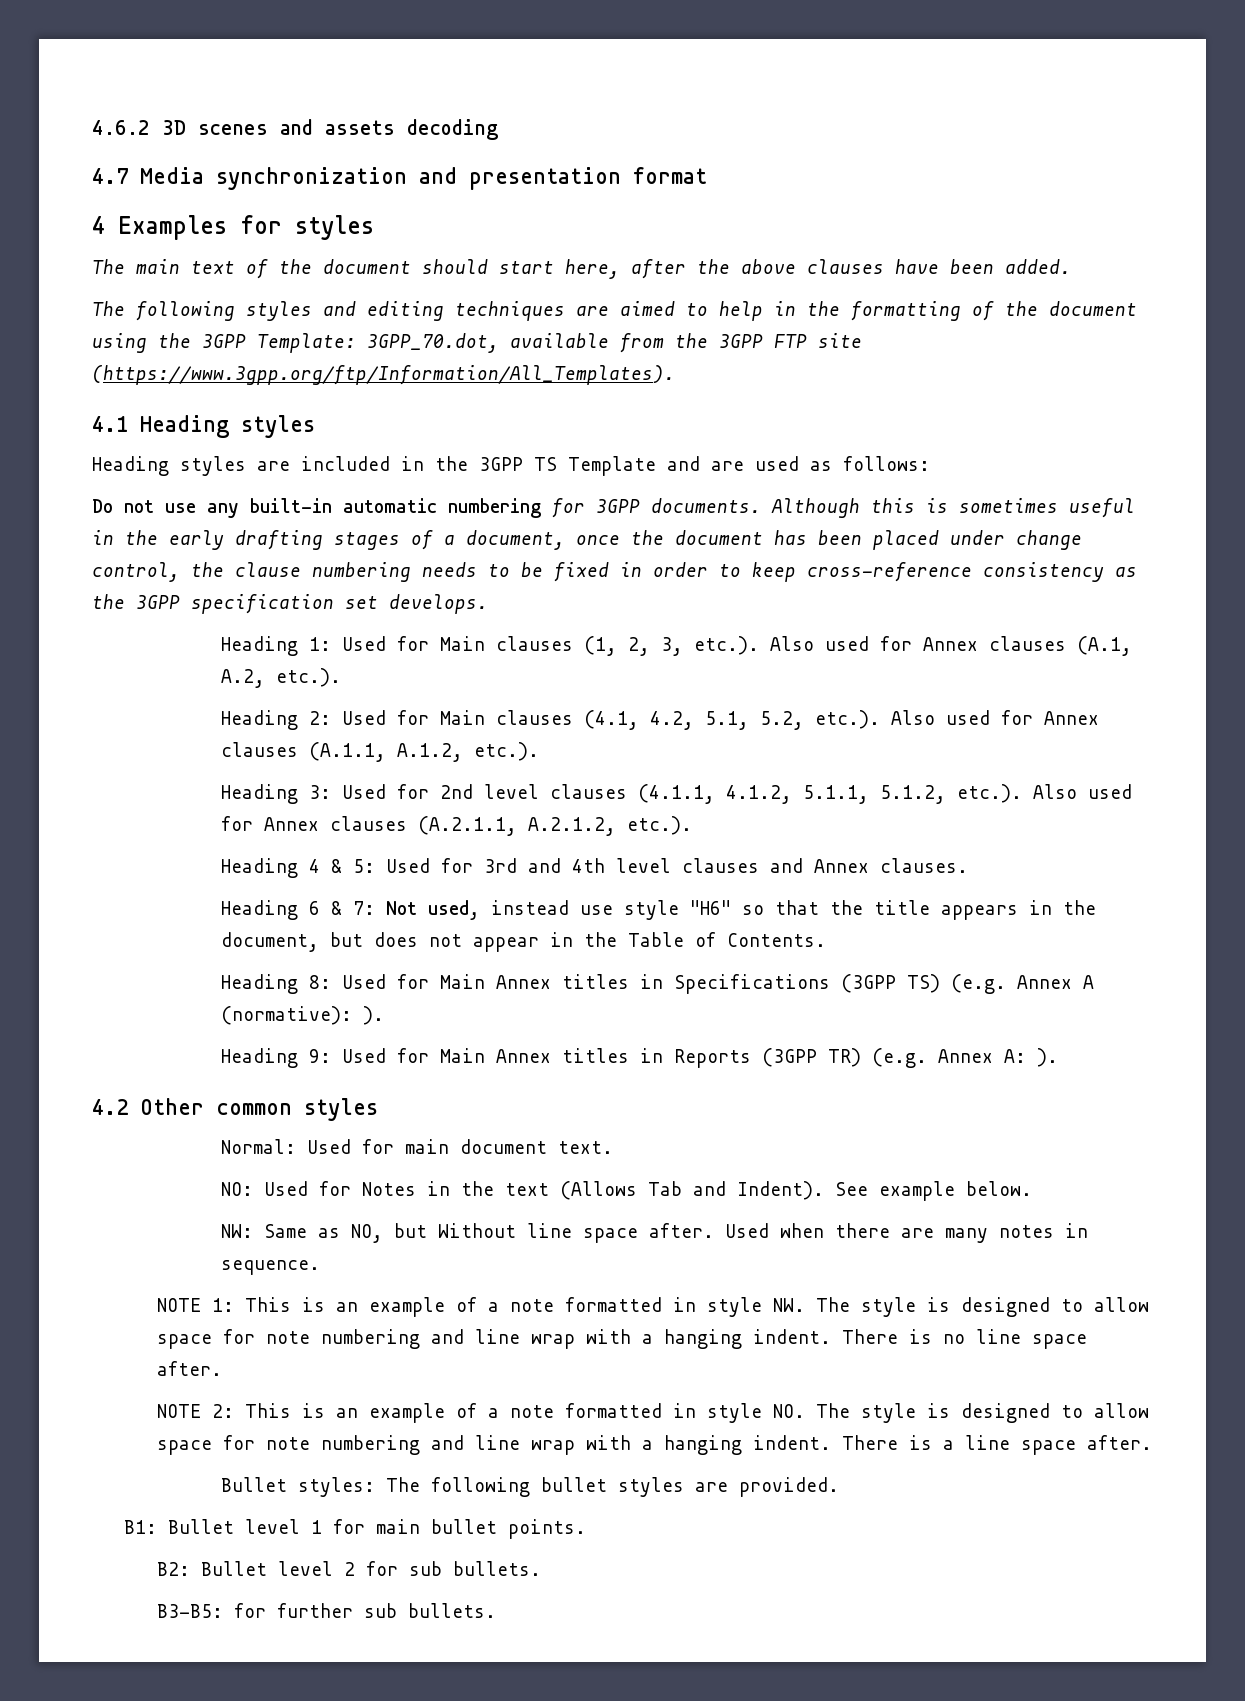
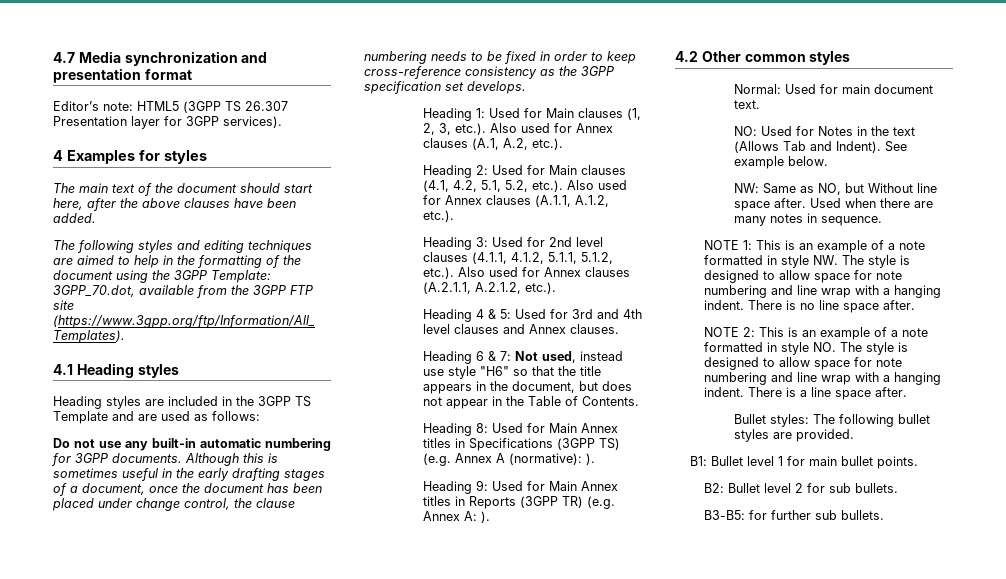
- 4.6.2 3D scenes and assets decoding
+ Editor’s note: HTML5 (3GPP TS 26.307 Presentation layer for 3GPP services).

